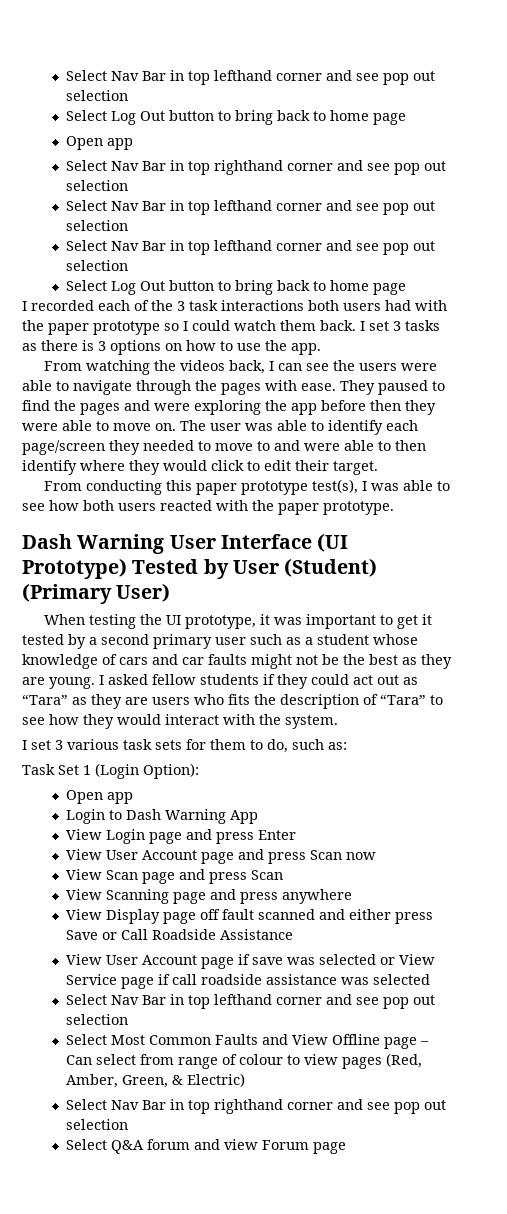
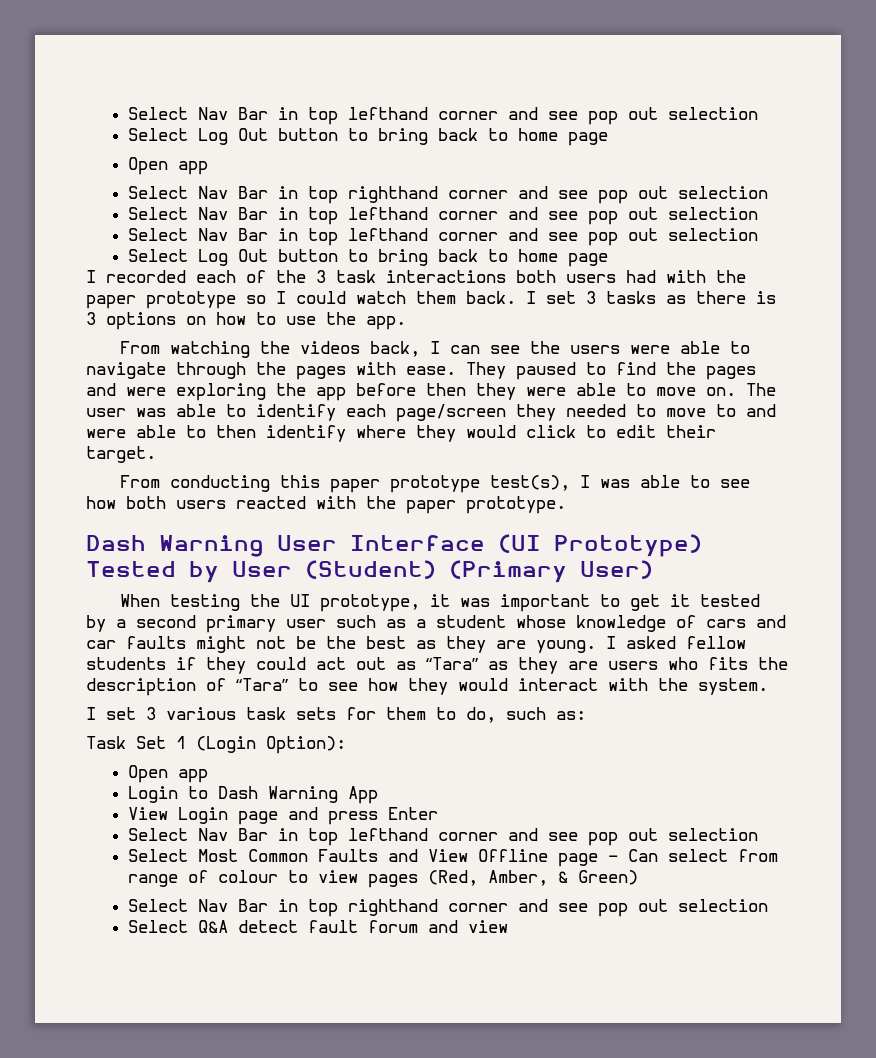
- View User Account page and press Scan now
- View Scan page and press Scan
- View Scanning page and press anywhere
- View Display page off fault scanned and either press Save or Call Roadside Assistance
- View User Account page if save was selected or View Service page if call roadside assistance was selected
- Select Most Common Faults and View Offline page – Can select from range of colour to view pages (Red, Amber, Green, & Electric)
+ Select Most Common Faults and View Offline page – Can select from range of colour to view pages (Red, Amber, & Green)
- Select Q&A forum and view Forum page
+ Select Q&A detect fault forum and view

